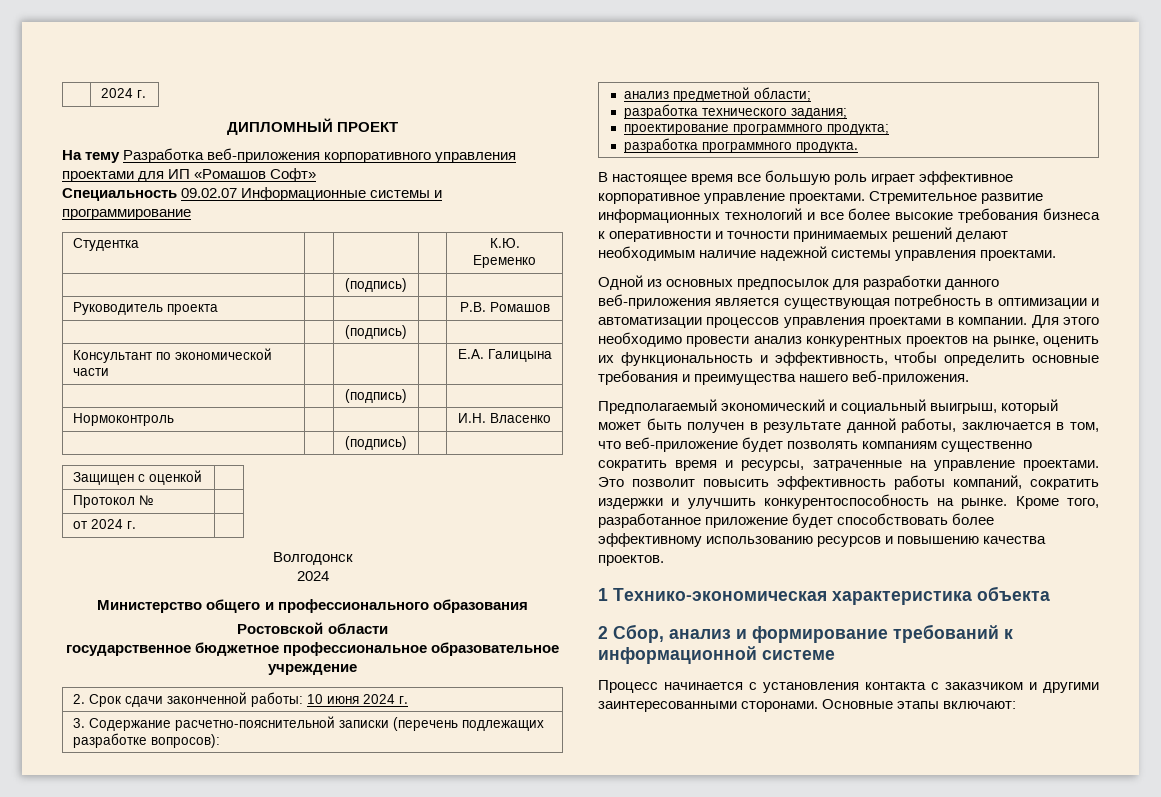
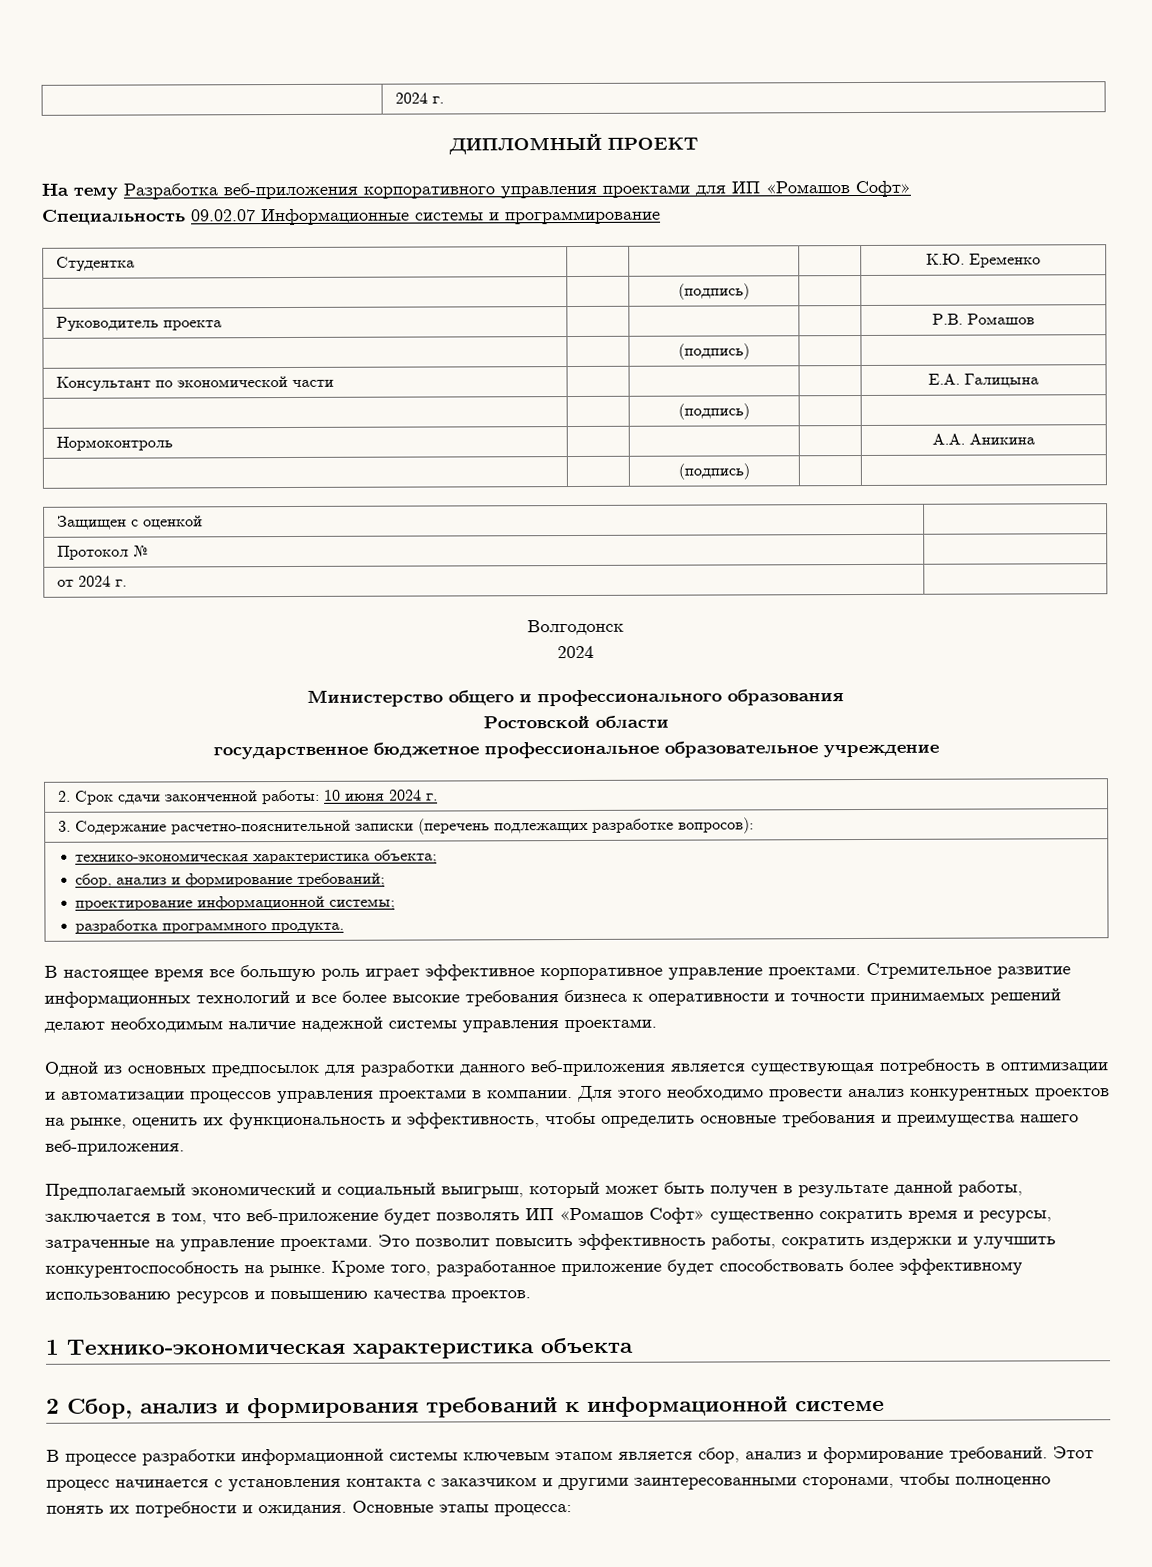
- Нормоконтроль | | | | И.Н. Власенко
+ Нормоконтроль | | | | А.А. Аникина
- анализ предметной области;
- разработка технического задания;
- проектирование программного продукта;
+ технико-экономическая характеристика объекта;
+ сбор, анализ и формирование требований;
+ проектирование информационной системы;
- Предполагаемый экономический и социальный выигрыш, который может быть получен в результате данной работы, заключается в том, что веб-приложение будет позволять компаниям существенно сократить время и ресурсы, затраченные на управление проектами.
+ Предполагаемый экономический и социальный выигрыш, который может быть получен в результате данной работы, заключается в том, что веб-приложение будет позволять ИП «Ромашов Софт» существенно сократить время и ресурсы, затраченные на управление проектами.
- Это позволит повысить эффективность работы компаний, сократить издержки и улучшить конкурентоспособность на рынке.
+ Это позволит повысить эффективность работы, сократить издержки и улучшить конкурентоспособность на рынке.
- 2 Сбор, анализ и формирование требований к информационной системе
+ 2 Сбор, анализ и формирования требований к информационной системе
- Процесс начинается с установления контакта с заказчиком и другими заинтересованными сторонами.
+ В процессе разработки информационной системы ключевым этапом является сбор, анализ и формирование требований. Этот процесс начинается с установления контакта с заказчиком и другими заинтересованными сторонами, чтобы полноценно понять их потребности и ожидания.
- Основные этапы включают:
+ Основные этапы процесса:

